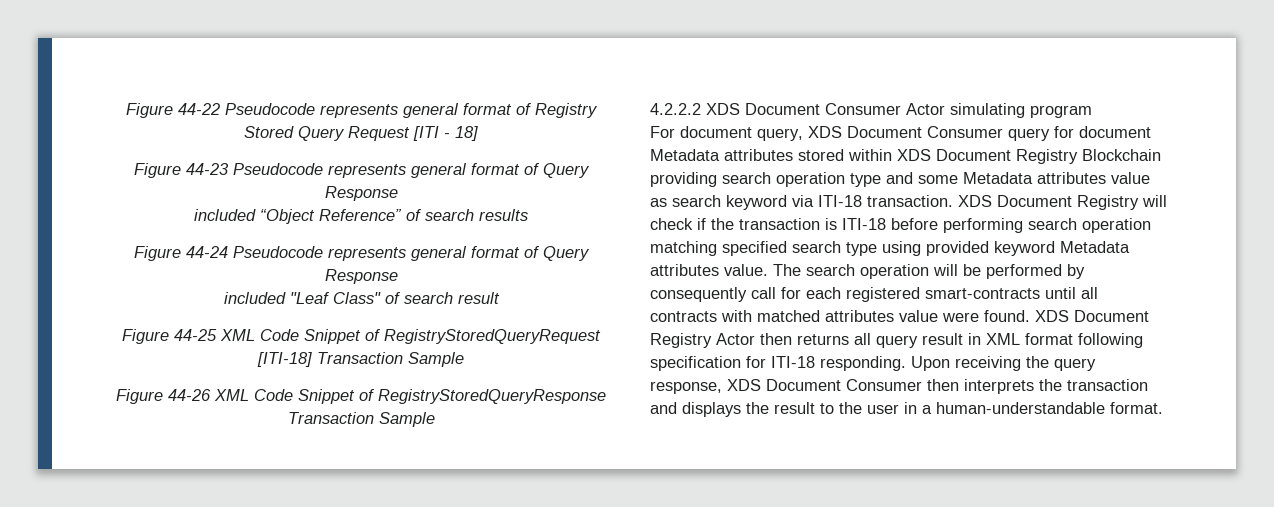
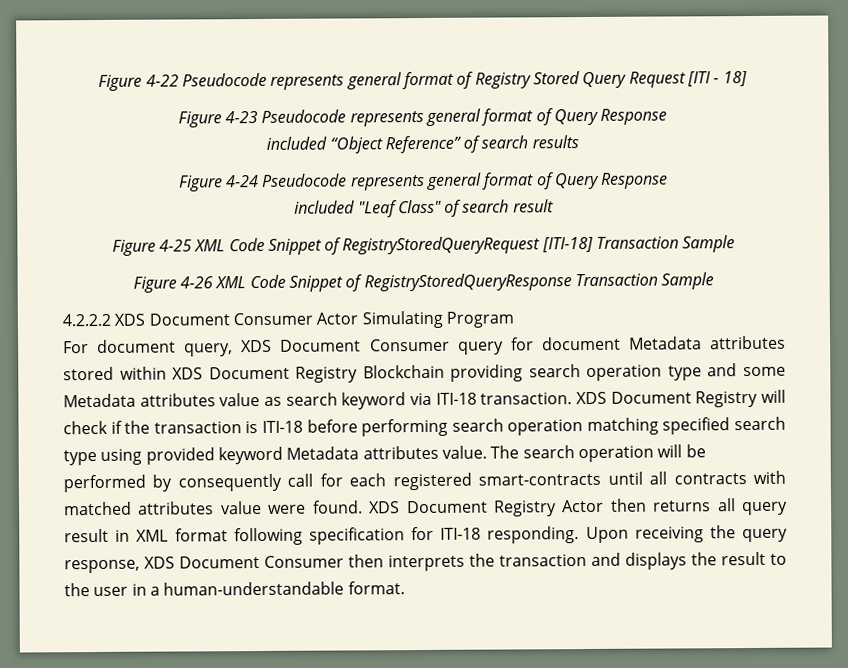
- Figure 44-22 Pseudocode represents general format of Registry Stored Query Request [ITI - 18]
+ Figure 4-22 Pseudocode represents general format of Registry Stored Query Request [ITI - 18]
- Figure 44-23 Pseudocode represents general format of Query Response
+ Figure 4-23 Pseudocode represents general format of Query Response
- Figure 44-24 Pseudocode represents general format of Query Response
+ Figure 4-24 Pseudocode represents general format of Query Response
- Figure 44-25 XML Code Snippet of RegistryStoredQueryRequest [ITI-18] Transaction Sample
+ Figure 4-25 XML Code Snippet of RegistryStoredQueryRequest [ITI-18] Transaction Sample
- Figure 44-26 XML Code Snippet of RegistryStoredQueryResponse Transaction Sample
+ Figure 4-26 XML Code Snippet of RegistryStoredQueryResponse Transaction Sample
- 4.2.2.2 XDS Document Consumer Actor simulating program
+ 4.2.2.2 XDS Document Consumer Actor Simulating Program

